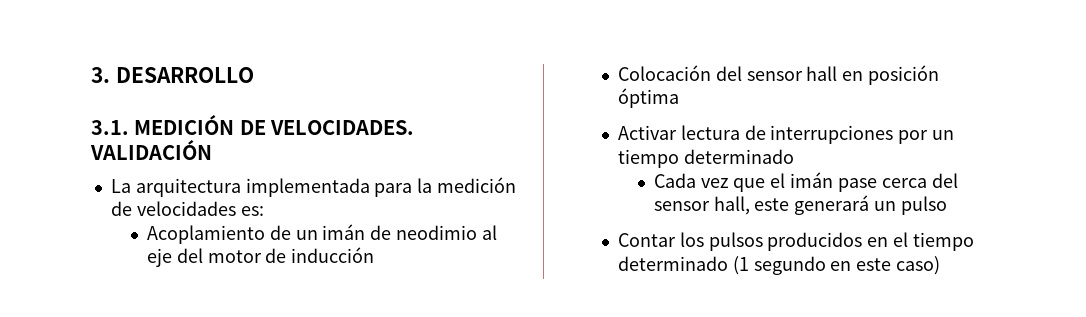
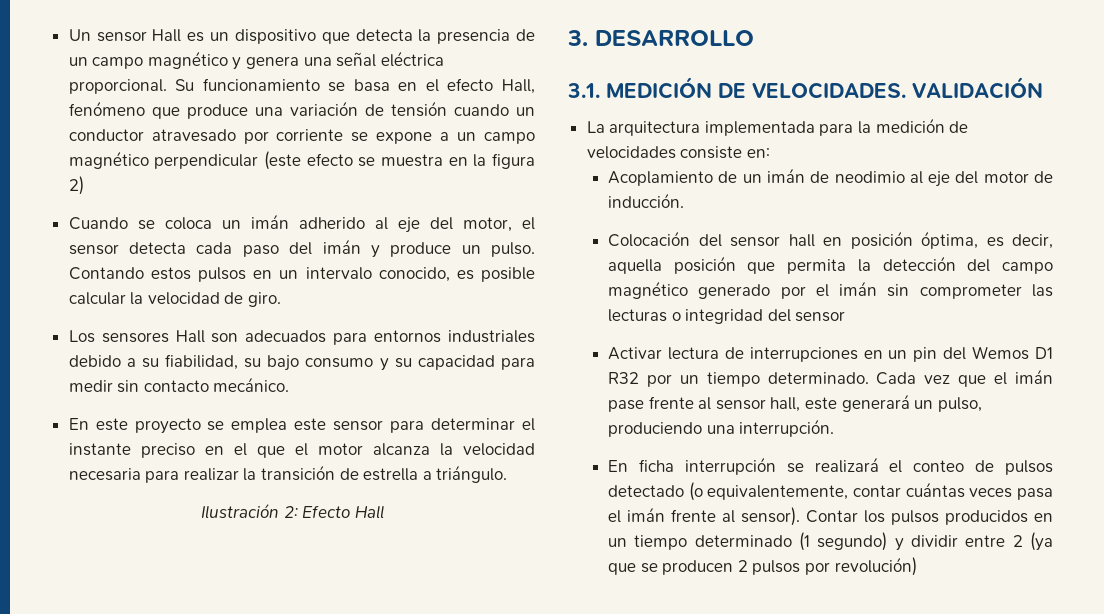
+ Un sensor Hall es un dispositivo que detecta la presencia de un campo magnético y genera una señal eléctrica proporcional. Su funcionamiento se basa en el efecto Hall, fenómeno que produce una variación de tensión cuando un conductor atravesado por corriente se expone a un campo magnético perpendicular (este efecto se muestra en la figura 2)
+ Cuando se coloca un imán adherido al eje del motor, el sensor detecta cada paso del imán y produce un pulso. Contando estos pulsos en un intervalo conocido, es posible calcular la velocidad de giro.
+ Los sensores Hall son adecuados para entornos industriales debido a su fiabilidad, su bajo consumo y su capacidad para medir sin contacto mecánico.
+ En este proyecto se emplea este sensor para determinar el instante preciso en el que el motor alcanza la velocidad necesaria para realizar la transición de estrella a triángulo.
+ Ilustración 2: Efecto Hall
- La arquitectura implementada para la medición de velocidades es:
+ La arquitectura implementada para la medición de velocidades consiste en:
- Acoplamiento de un imán de neodimio al eje del motor de inducción
+ Acoplamiento de un imán de neodimio al eje del motor de inducción.
- Colocación del sensor hall en posición óptima
- Activar lectura de interrupciones por un tiempo determinado
- Cada vez que el imán pase cerca del sensor hall, este generará un pulso
- Contar los pulsos producidos en el tiempo determinado (1 segundo en este caso)
+ Colocación del sensor hall en posición óptima, es decir, aquella posición que permita la detección del campo magnético generado por el imán sin comprometer las lecturas o integridad del sensor
+ Activar lectura de interrupciones en un pin del Wemos D1 R32 por un tiempo determinado. Cada vez que el imán pase frente al sensor hall, este generará un pulso, produciendo una interrupción.
+ En ficha interrupción se realizará el conteo de pulsos detectado (o equivalentemente, contar cuántas veces pasa el imán frente al sensor). Contar los pulsos producidos en un tiempo determinado (1 segundo) y dividir entre 2 (ya que se producen 2 pulsos por revolución)

